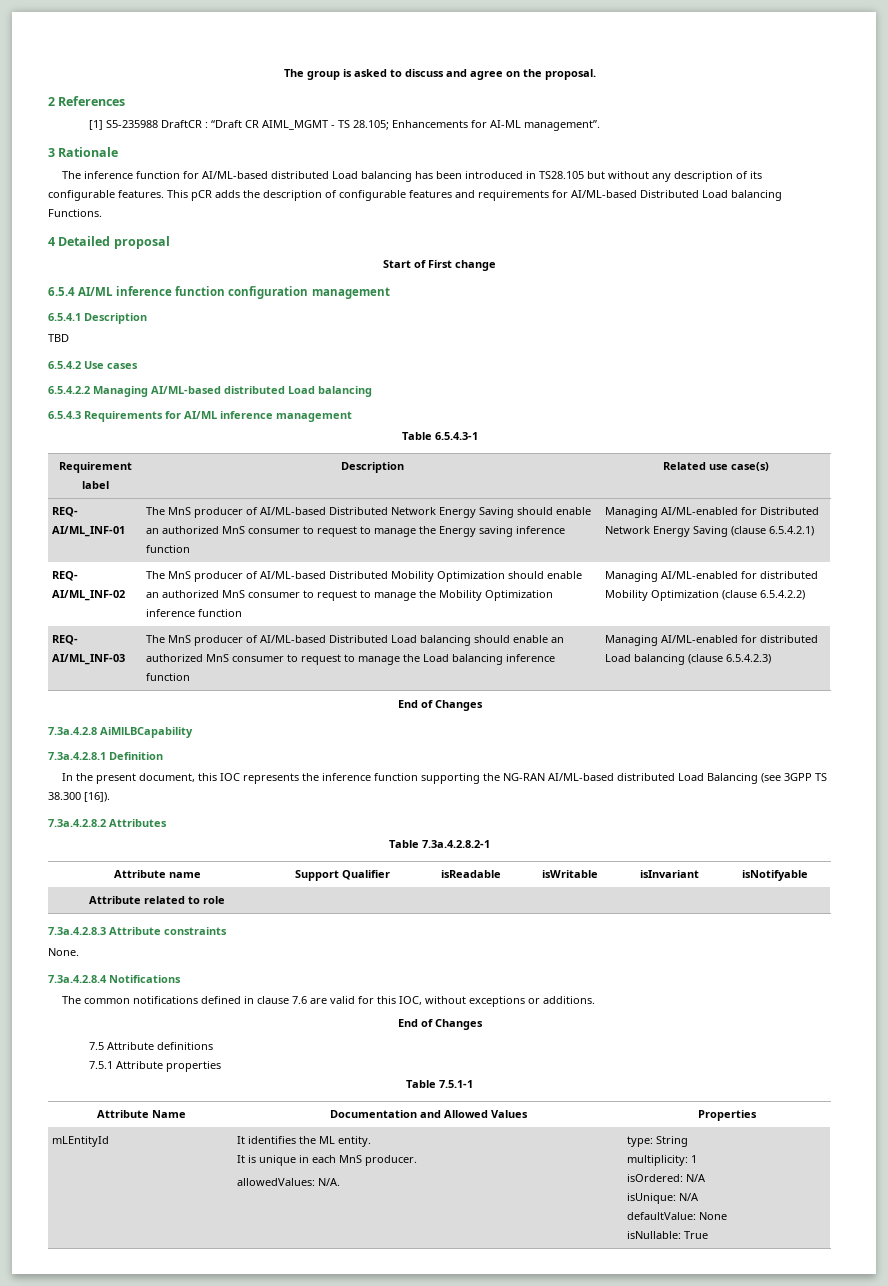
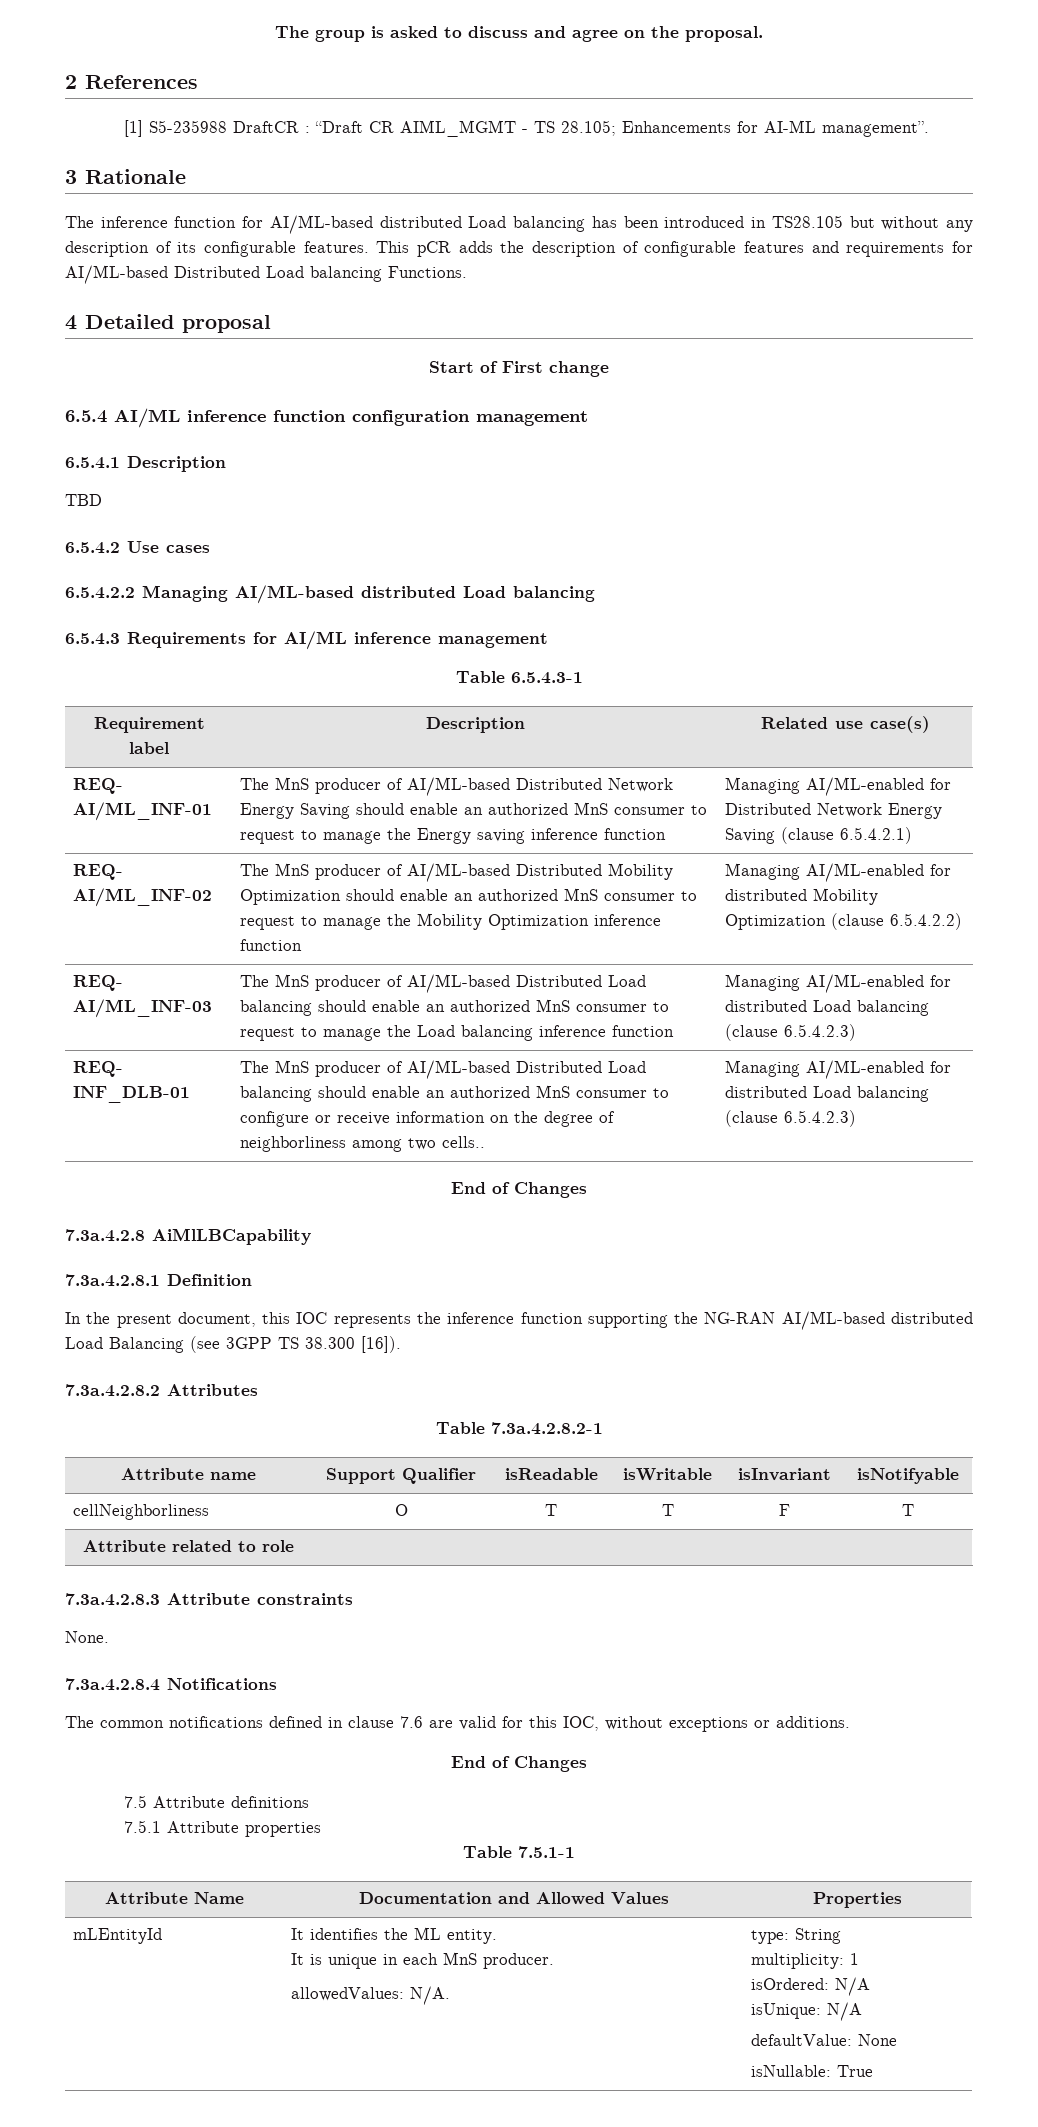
+ REQ- INF_DLB-01 | The MnS producer of AI/ML-based Distributed Load balancing should enable an authorized MnS consumer to configure or receive information on the degree of neighborliness among two cells.. | Managing AI/ML-enabled for distributed Load balancing (clause 6.5.4.2.3)
+ cellNeighborliness | O | T | T | F | T

